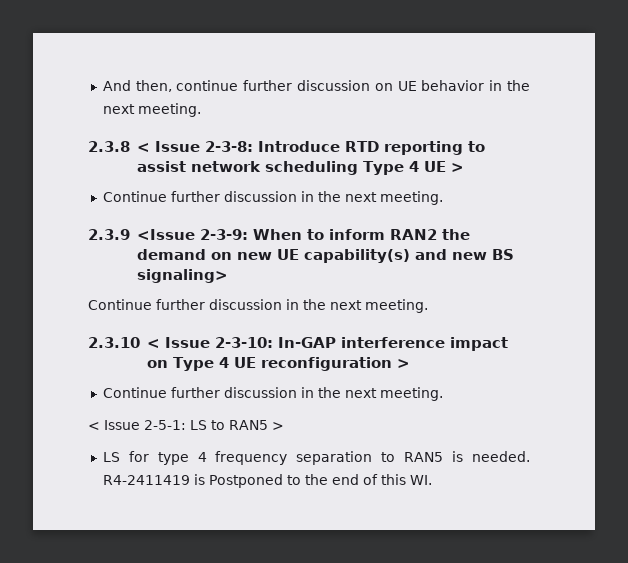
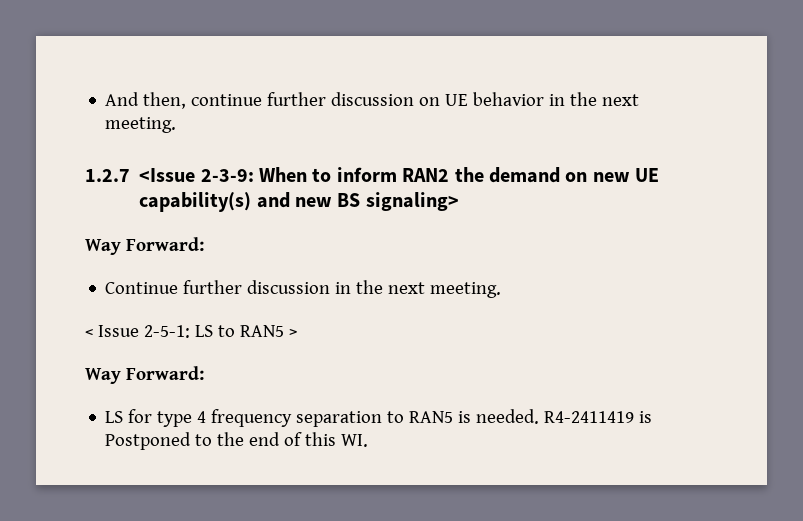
- 2.3.8 < Issue 2-3-8: Introduce RTD reporting to assist network scheduling Type 4 UE >
- Continue further discussion in the next meeting.
- 2.3.9 <Issue 2-3-9: When to inform RAN2 the demand on new UE capability(s) and new BS signaling>
- Continue further discussion in the next meeting.
- 2.3.10 < Issue 2-3-10: In-GAP interference impact on Type 4 UE reconfiguration >
+ 1.2.7 <Issue 2-3-9: When to inform RAN2 the demand on new UE capability(s) and new BS signaling>
+ Way Forward:
  < Issue 2-5-1: LS to RAN5 >
+ Way Forward:

